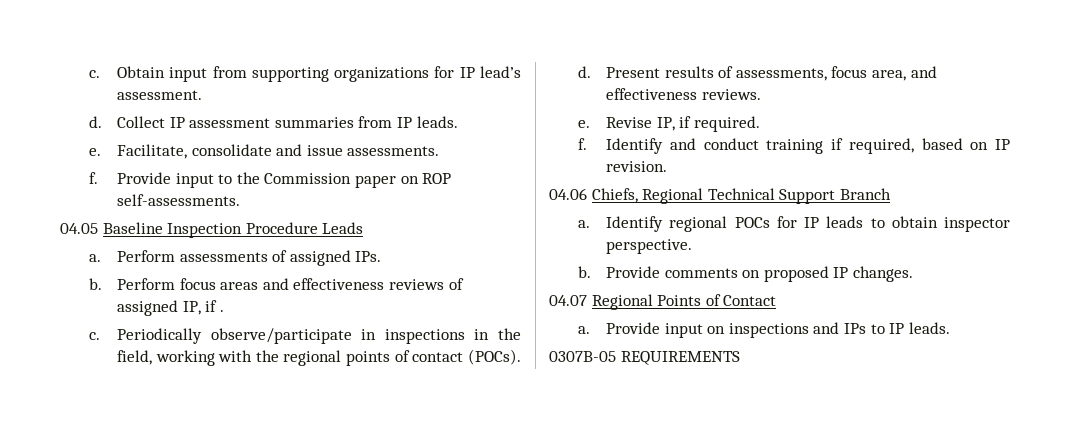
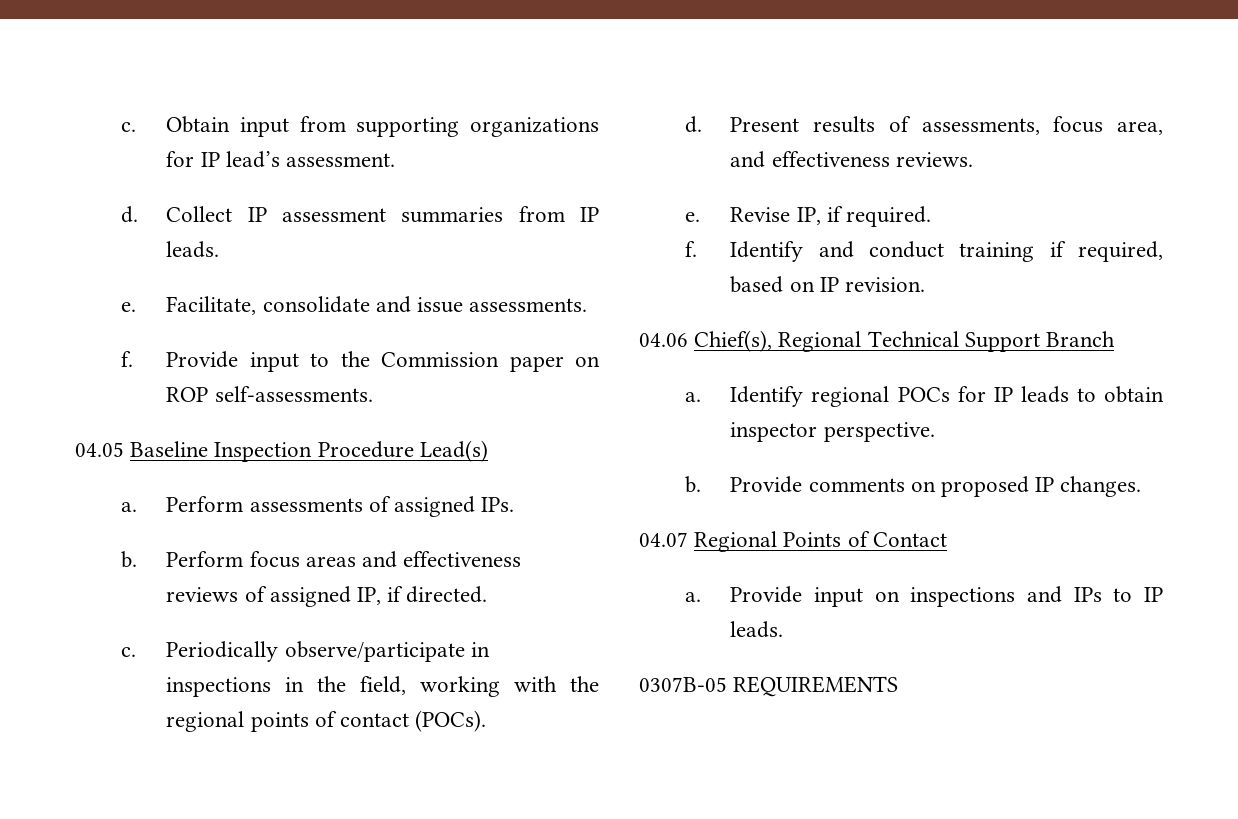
- 04.05 Baseline Inspection Procedure Leads
+ 04.05 Baseline Inspection Procedure Lead(s)
- Perform focus areas and effectiveness reviews of assigned IP, if .
+ Perform focus areas and effectiveness reviews of assigned IP, if directed.
- 04.06 Chiefs, Regional Technical Support Branch
+ 04.06 Chief(s), Regional Technical Support Branch

